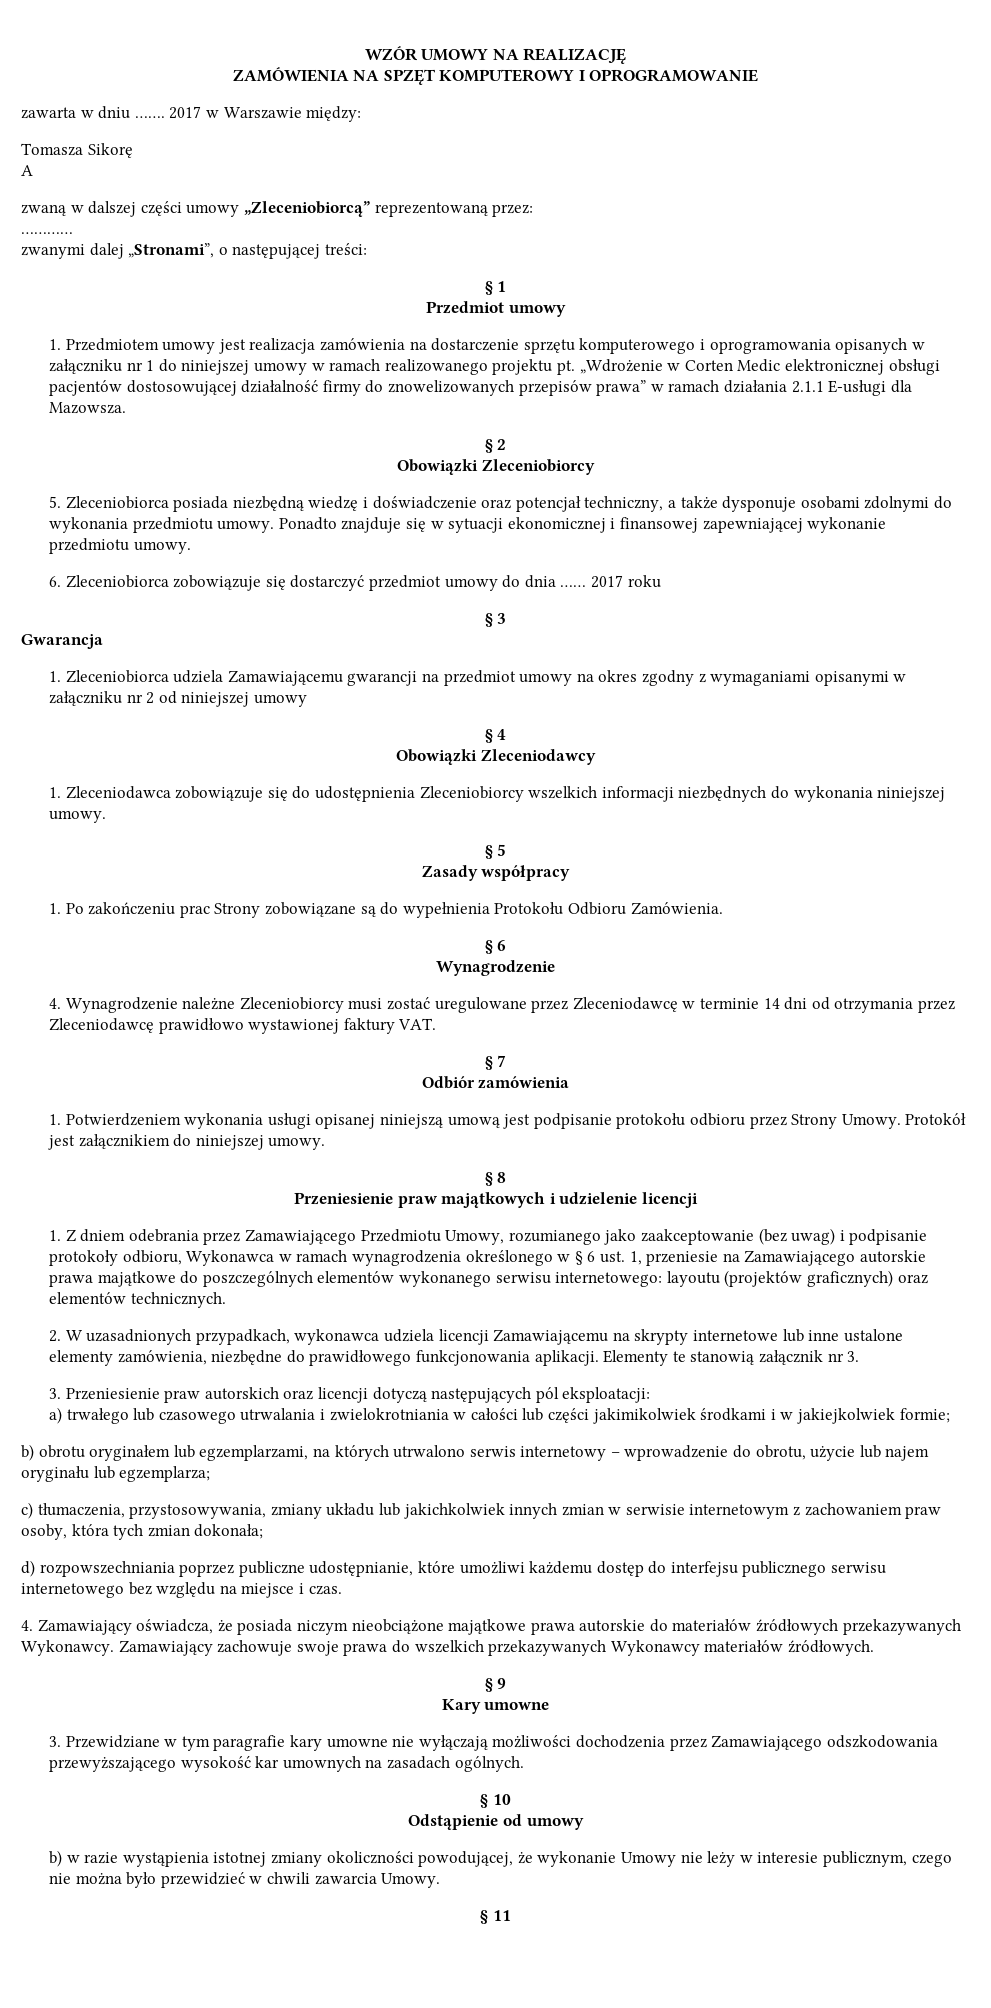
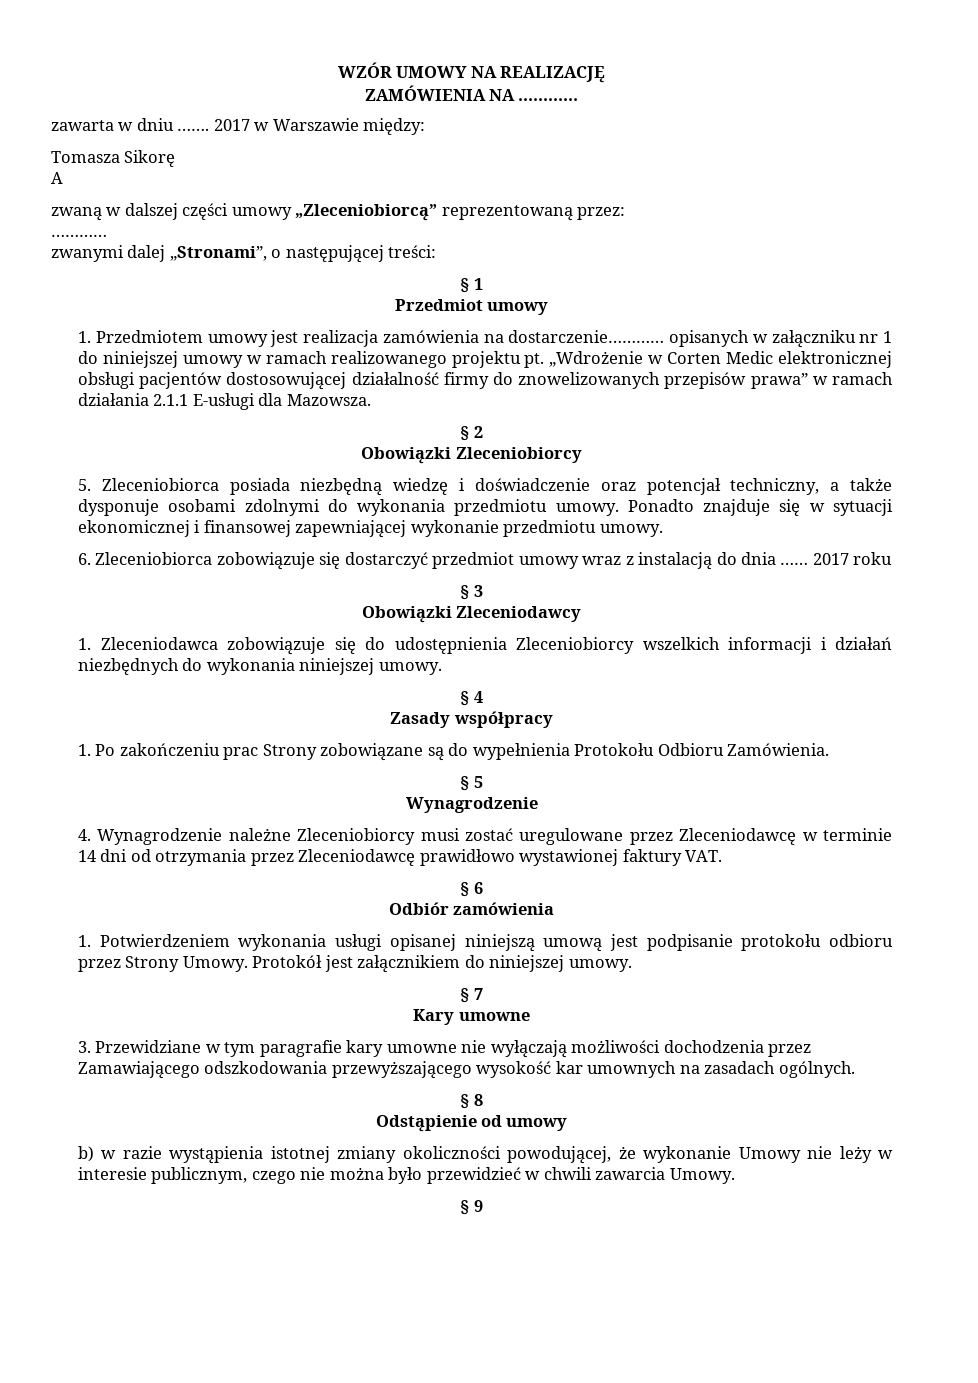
- ZAMÓWIENIA NA SPZĘT KOMPUTEROWY I OPROGRAMOWANIE
+ ZAMÓWIENIA NA …………
- 1. Przedmiotem umowy jest realizacja zamówienia na dostarczenie sprzętu komputerowego i oprogramowania opisanych w załączniku nr 1 do niniejszej umowy w ramach realizowanego projektu pt.
+ 1. Przedmiotem umowy jest realizacja zamówienia na dostarczenie………… opisanych w załączniku nr 1 do niniejszej umowy w ramach realizowanego projektu pt.
- 6. Zleceniobiorca zobowiązuje się dostarczyć przedmiot umowy do dnia ……
+ 6. Zleceniobiorca zobowiązuje się dostarczyć przedmiot umowy wraz z instalacją do dnia ……
- Gwarancja
- 1. Zleceniobiorca udziela Zamawiającemu gwarancji na przedmiot umowy na okres zgodny z wymaganiami opisanymi w załączniku nr 2 od niniejszej umowy
- § 4
- 1. Zleceniodawca zobowiązuje się do udostępnienia Zleceniobiorcy wszelkich informacji niezbędnych do wykonania niniejszej umowy.
+ 1. Zleceniodawca zobowiązuje się do udostępnienia Zleceniobiorcy wszelkich informacji i działań niezbędnych do wykonania niniejszej umowy.
- § 5
+ § 4
  1. Po zakończeniu prac Strony zobowiązane są do wypełnienia Protokołu Odbioru Zamówienia.
- § 6
+ § 5
- § 7
+ § 6
- § 8
- Przeniesienie praw majątkowych i udzielenie licencji
- 1. Z dniem odebrania przez Zamawiającego Przedmiotu Umowy, rozumianego jako zaakceptowanie (bez uwag) i podpisanie protokoły odbioru, Wykonawca w ramach wynagrodzenia określonego w § 6 ust. 1, przeniesie na Zamawiającego autorskie prawa majątkowe do poszczególnych elementów wykonanego serwisu internetowego: layoutu (projektów graficznych) oraz elementów technicznych.
- 2. W uzasadnionych przypadkach, wykonawca udziela licencji Zamawiającemu na skrypty internetowe lub inne ustalone elementy zamówienia, niezbędne do prawidłowego funkcjonowania aplikacji. Elementy te stanowią załącznik nr 3.
- 3. Przeniesienie praw autorskich oraz licencji dotyczą następujących pól eksploatacji:
- a) trwałego lub czasowego utrwalania i zwielokrotniania w całości lub części jakimikolwiek środkami i w jakiejkolwiek formie;
- b) obrotu oryginałem lub egzemplarzami, na których utrwalono serwis internetowy – wprowadzenie do obrotu, użycie lub najem oryginału lub egzemplarza;
- c) tłumaczenia, przystosowywania, zmiany układu lub jakichkolwiek innych zmian w serwisie internetowym z zachowaniem praw osoby, która tych zmian dokonała;
- d) rozpowszechniania poprzez publiczne udostępnianie, które umożliwi każdemu dostęp do interfejsu publicznego serwisu internetowego bez względu na miejsce i czas.
- 4. Zamawiający oświadcza, że posiada niczym nieobciążone majątkowe prawa autorskie do materiałów źródłowych przekazywanych Wykonawcy. Zamawiający zachowuje swoje prawa do wszelkich przekazywanych Wykonawcy materiałów źródłowych.
- § 9
+ § 7
- § 10
+ § 8
- § 11
+ § 9

